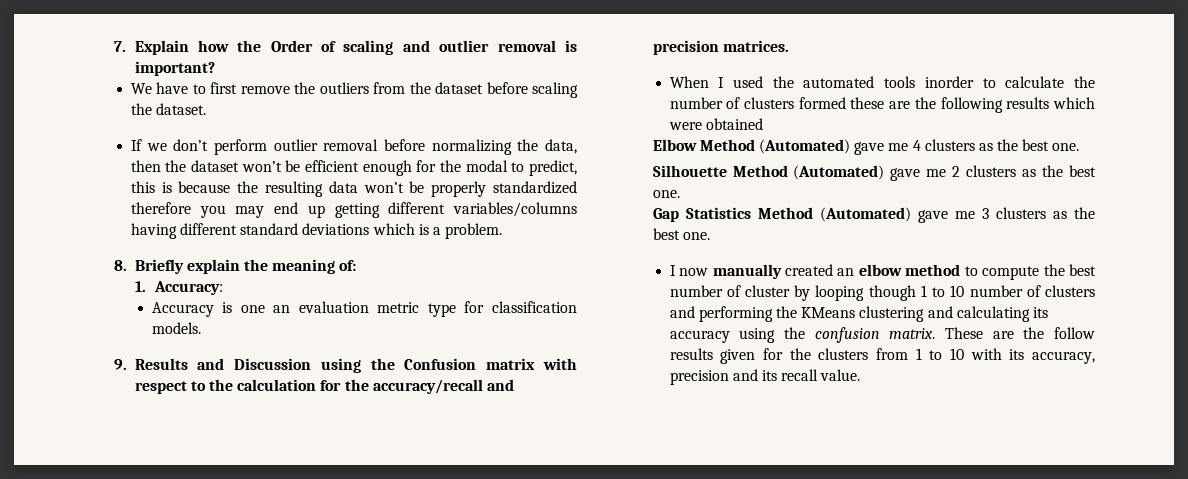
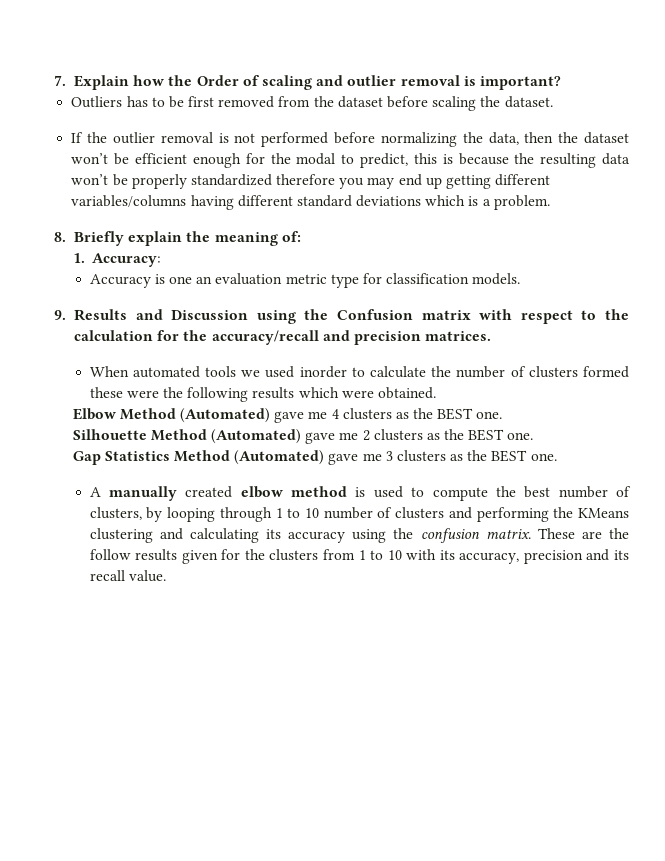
- We have to first remove the outliers from the dataset before scaling the dataset.
+ Outliers has to be first removed from the dataset before scaling the dataset.
- If we don’t perform outlier removal before normalizing the data, then the dataset won’t be efficient enough for the modal to predict, this is because the resulting data won’t be properly standardized therefore you may end up getting different variables/columns having different standard deviations which is a problem.
+ If the outlier removal is not performed before normalizing the data, then the dataset won’t be efficient enough for the modal to predict, this is because the resulting data won’t be properly standardized therefore you may end up getting different variables/columns having different standard deviations which is a problem.
- When I used the automated tools inorder to calculate the number of clusters formed these are the following results which were obtained
+ When automated tools we used inorder to calculate the number of clusters formed these were the following results which were obtained.
- Elbow Method (Automated) gave me 4 clusters as the best one.
+ Elbow Method (Automated) gave me 4 clusters as the BEST one.
- Silhouette Method (Automated) gave me 2 clusters as the best one.
+ Silhouette Method (Automated) gave me 2 clusters as the BEST one.
- Gap Statistics Method (Automated) gave me 3 clusters as the best one.
- I now manually created an elbow method to compute the best number of cluster by looping though 1 to 10 number of clusters and performing the KMeans clustering and calculating its accuracy using the confusion matrix.
+ Gap Statistics Method (Automated) gave me 3 clusters as the BEST one.
+ A manually created elbow method is used to compute the best number of clusters, by looping through 1 to 10 number of clusters and performing the KMeans clustering and calculating its accuracy using the confusion matrix.

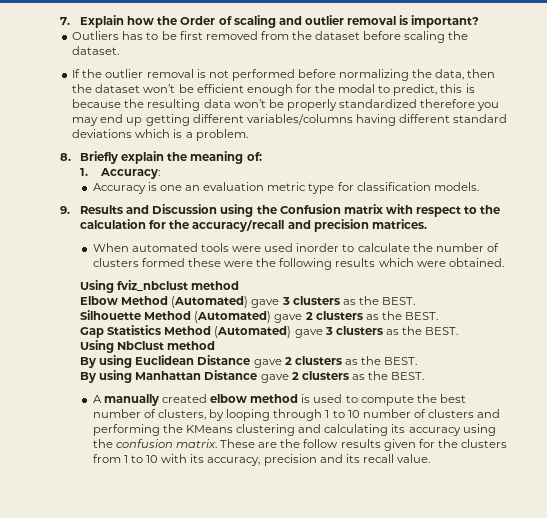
- When automated tools we used inorder to calculate the number of clusters formed these were the following results which were obtained.
+ When automated tools were used inorder to calculate the number of clusters formed these were the following results which were obtained.
+ Using fviz_nbclust method
- Elbow Method (Automated) gave me 4 clusters as the BEST one.
+ Elbow Method (Automated) gave 3 clusters as the BEST.
- Silhouette Method (Automated) gave me 2 clusters as the BEST one.
+ Silhouette Method (Automated) gave 2 clusters as the BEST.
- Gap Statistics Method (Automated) gave me 3 clusters as the BEST one.
+ Gap Statistics Method (Automated) gave 3 clusters as the BEST.
+ Using NbClust method
+ By using Euclidean Distance gave 2 clusters as the BEST.
+ By using Manhattan Distance gave 2 clusters as the BEST.

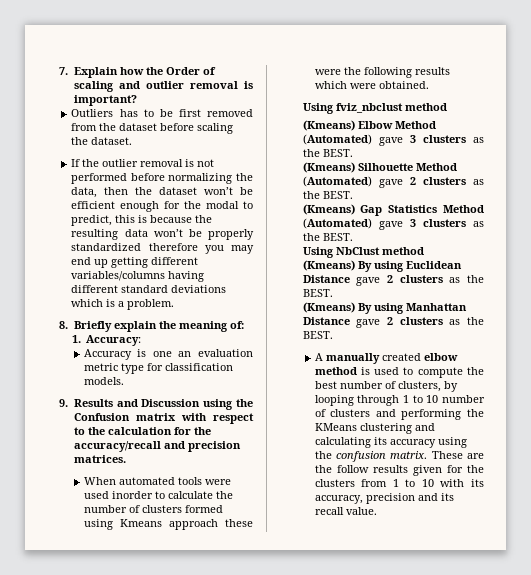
- When automated tools were used inorder to calculate the number of clusters formed these were the following results which were obtained.
+ When automated tools were used inorder to calculate the number of clusters formed using Kmeans approach these were the following results which were obtained.
- Elbow Method (Automated) gave 3 clusters as the BEST.
+ (Kmeans) Elbow Method (Automated) gave 3 clusters as the BEST.
- Silhouette Method (Automated) gave 2 clusters as the BEST.
+ (Kmeans) Silhouette Method (Automated) gave 2 clusters as the BEST.
- Gap Statistics Method (Automated) gave 3 clusters as the BEST.
+ (Kmeans) Gap Statistics Method (Automated) gave 3 clusters as the BEST.
- By using Euclidean Distance gave 2 clusters as the BEST.
+ (Kmeans) By using Euclidean Distance gave 2 clusters as the BEST.
- By using Manhattan Distance gave 2 clusters as the BEST.
+ (Kmeans) By using Manhattan Distance gave 2 clusters as the BEST.

